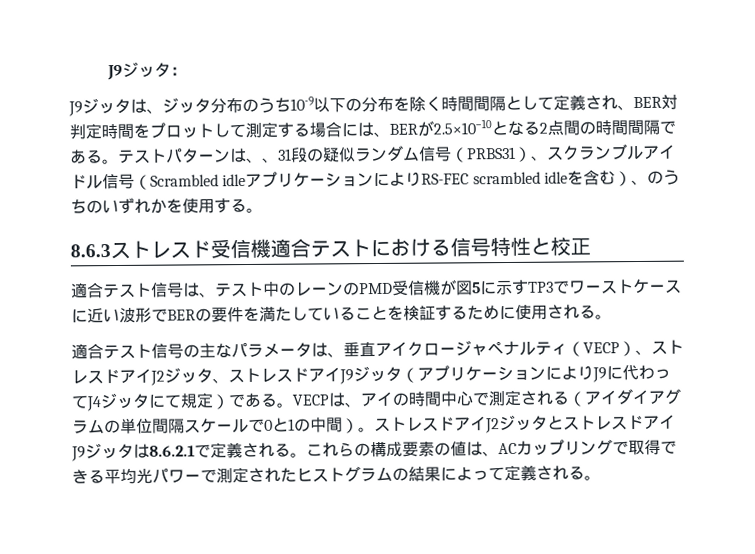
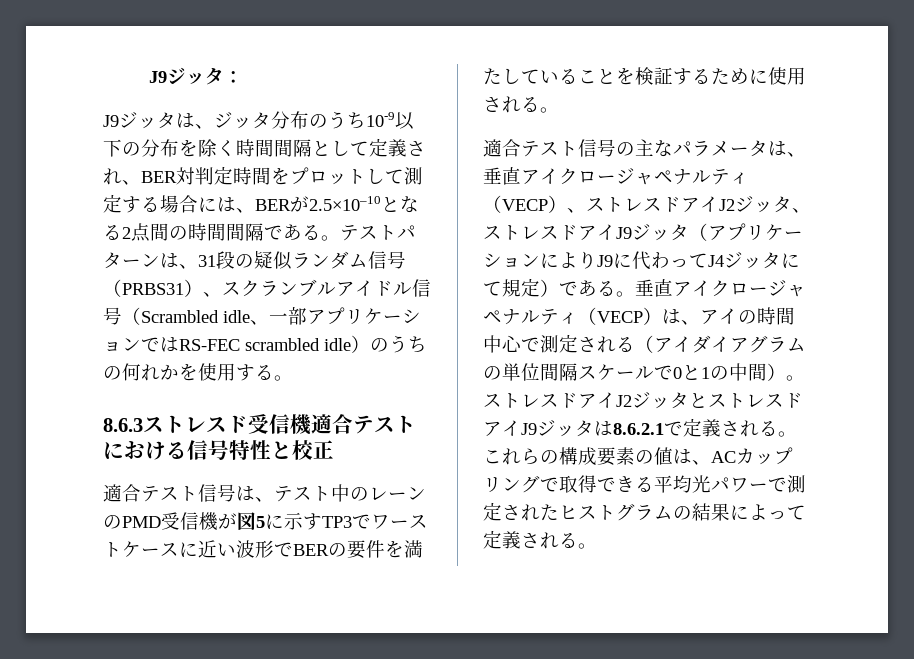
- テストパターンは、、31段の疑似ランダム信号（PRBS31）、スクランブルアイドル信号（Scrambled idleアプリケーションによりRS-FEC scrambled idleを含む）、のうちのいずれかを使用する。
+ テストパターンは、31段の疑似ランダム信号（PRBS31）、スクランブルアイドル信号（Scrambled idle、一部アプリケーションではRS-FEC scrambled idle）のうちの何れかを使用する。
- VECPは、アイの時間中心で測定される（アイダイアグラムの単位間隔スケールで0と1の中間）。
+ 垂直アイクロージャペナルティ（VECP）は、アイの時間中心で測定される（アイダイアグラムの単位間隔スケールで0と1の中間）。

